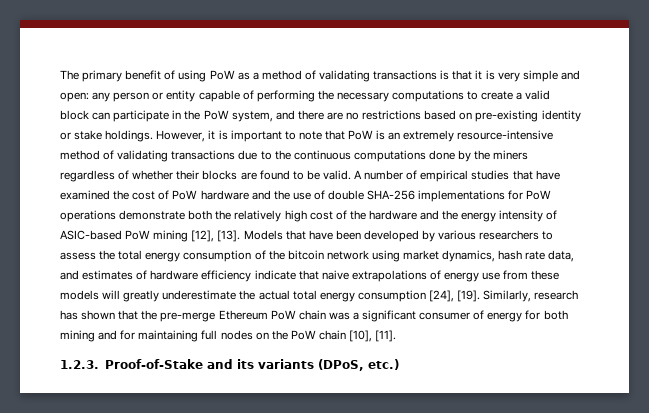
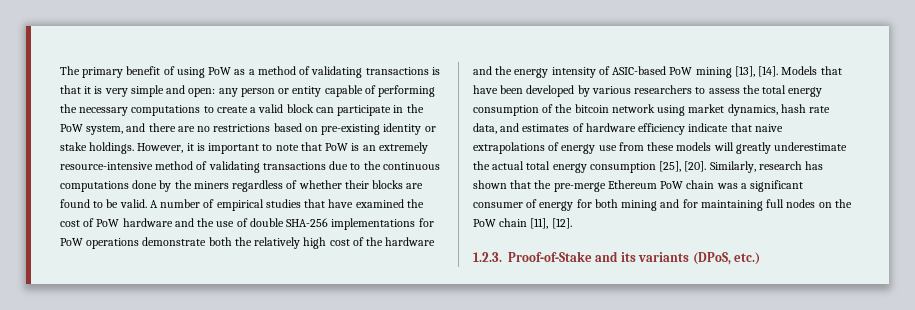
- A number of empirical studies that have examined the cost of PoW hardware and the use of double SHA-256 implementations for PoW operations demonstrate both the relatively high cost of the hardware and the energy intensity of ASIC-based PoW mining [12], [13].
+ A number of empirical studies that have examined the cost of PoW hardware and the use of double SHA-256 implementations for PoW operations demonstrate both the relatively high cost of the hardware and the energy intensity of ASIC-based PoW mining [13], [14].
- Models that have been developed by various researchers to assess the total energy consumption of the bitcoin network using market dynamics, hash rate data, and estimates of hardware efficiency indicate that naive extrapolations of energy use from these models will greatly underestimate the actual total energy consumption [24], [19].
+ Models that have been developed by various researchers to assess the total energy consumption of the bitcoin network using market dynamics, hash rate data, and estimates of hardware efficiency indicate that naive extrapolations of energy use from these models will greatly underestimate the actual total energy consumption [25], [20].
- Similarly, research has shown that the pre-merge Ethereum PoW chain was a significant consumer of energy for both mining and for maintaining full nodes on the PoW chain [10], [11].
+ Similarly, research has shown that the pre-merge Ethereum PoW chain was a significant consumer of energy for both mining and for maintaining full nodes on the PoW chain [11], [12].

